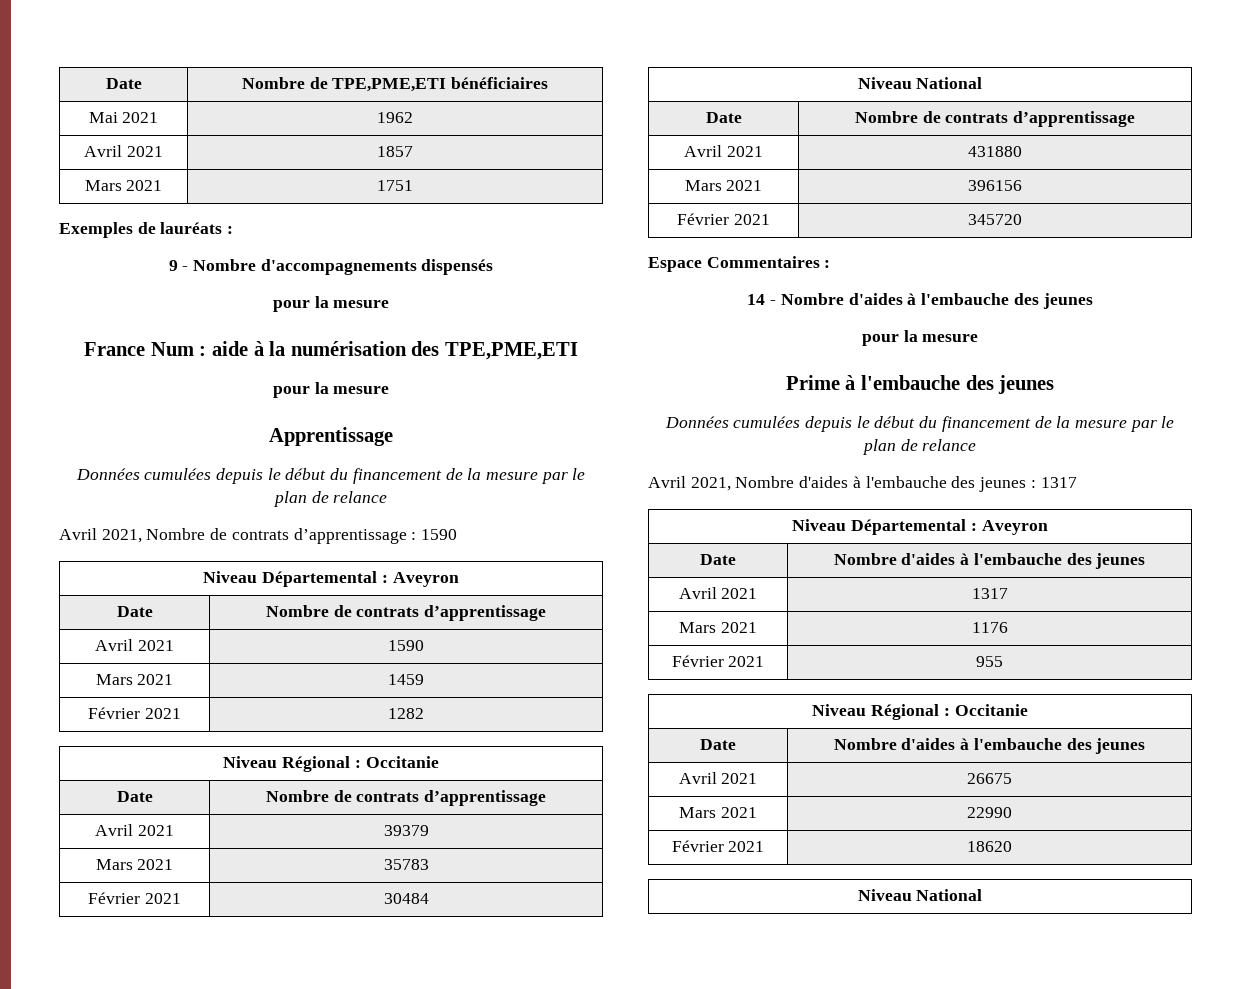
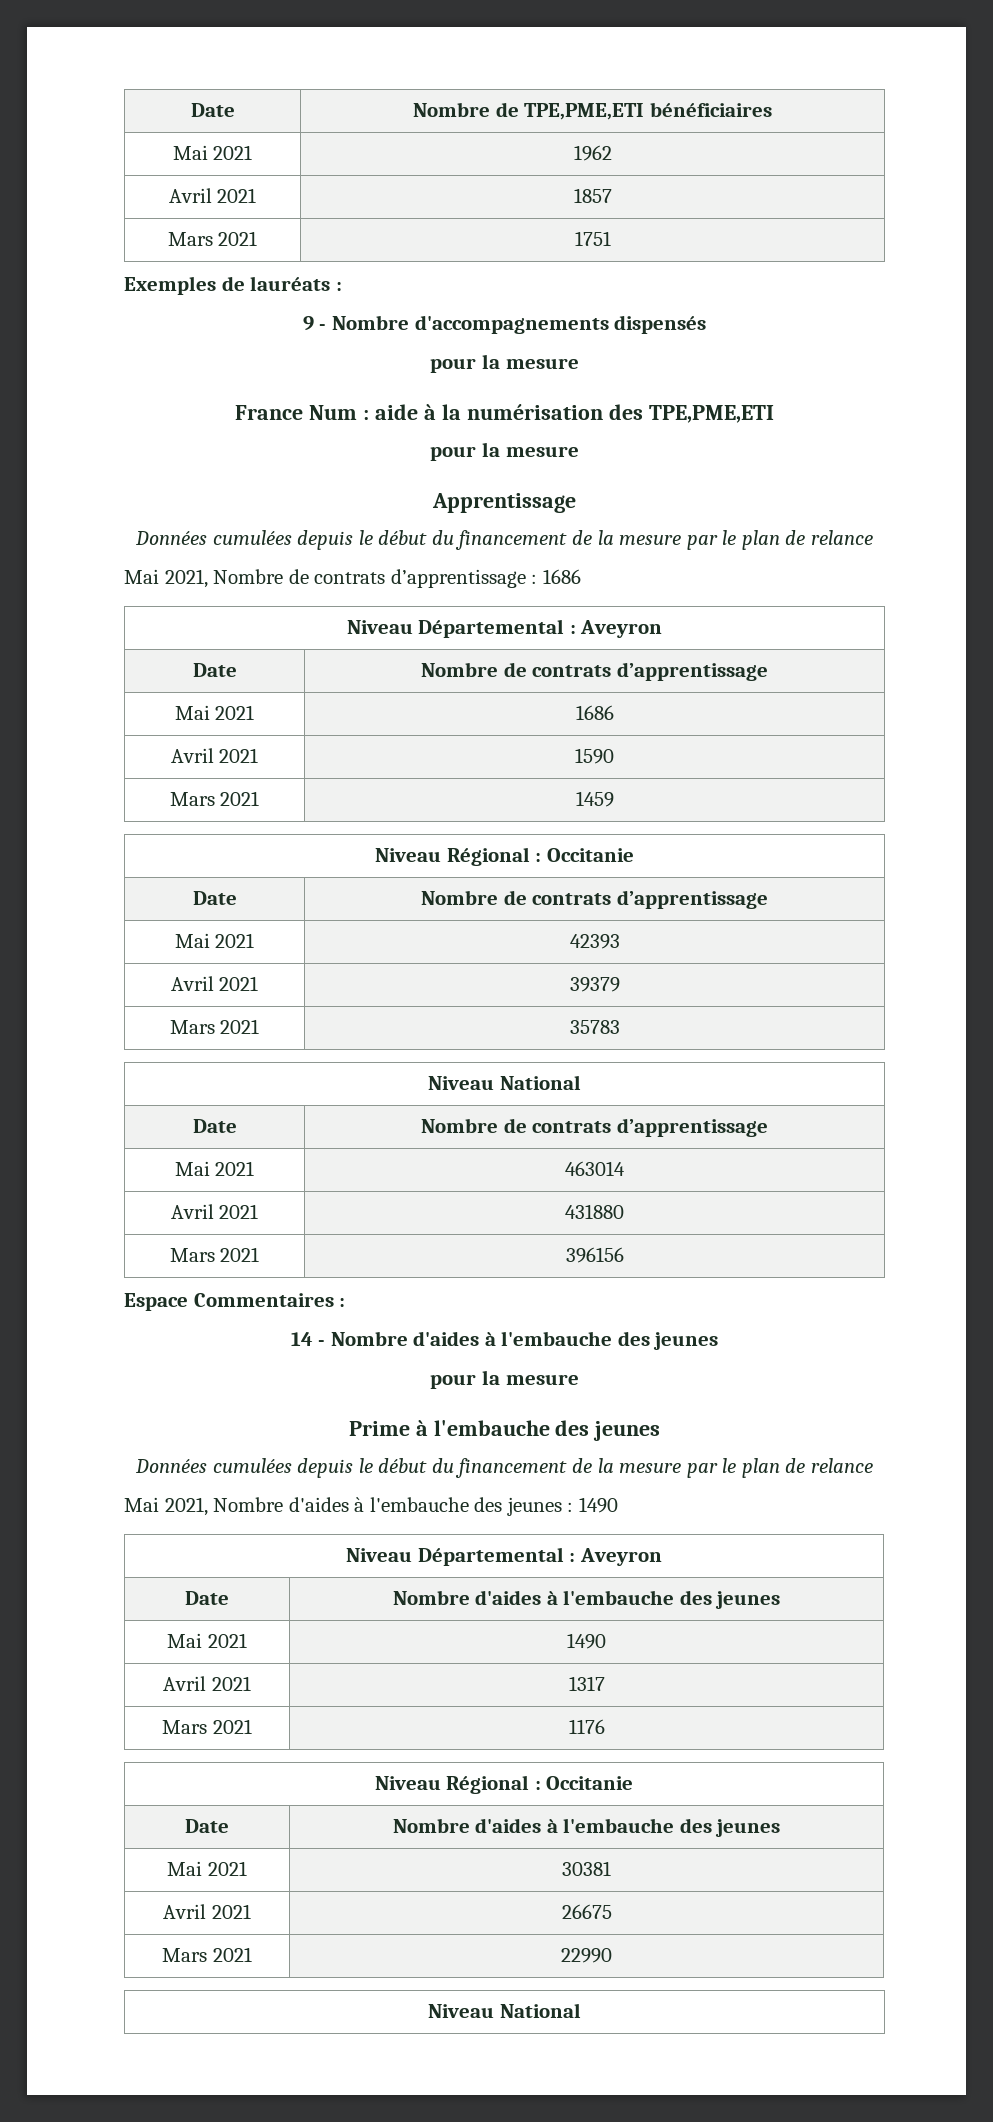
- Avril 2021, Nombre de contrats d’apprentissage : 1590
+ Mai 2021, Nombre de contrats d’apprentissage : 1686
+ Mai 2021 | 1686
- Février 2021 | 1282
+ Mai 2021 | 42393
- Février 2021 | 30484
+ Mai 2021 | 463014
- Février 2021 | 345720
- Avril 2021, Nombre d'aides à l'embauche des jeunes : 1317
+ Mai 2021, Nombre d'aides à l'embauche des jeunes : 1490
+ Mai 2021 | 1490
- Février 2021 | 955
+ Mai 2021 | 30381
- Février 2021 | 18620

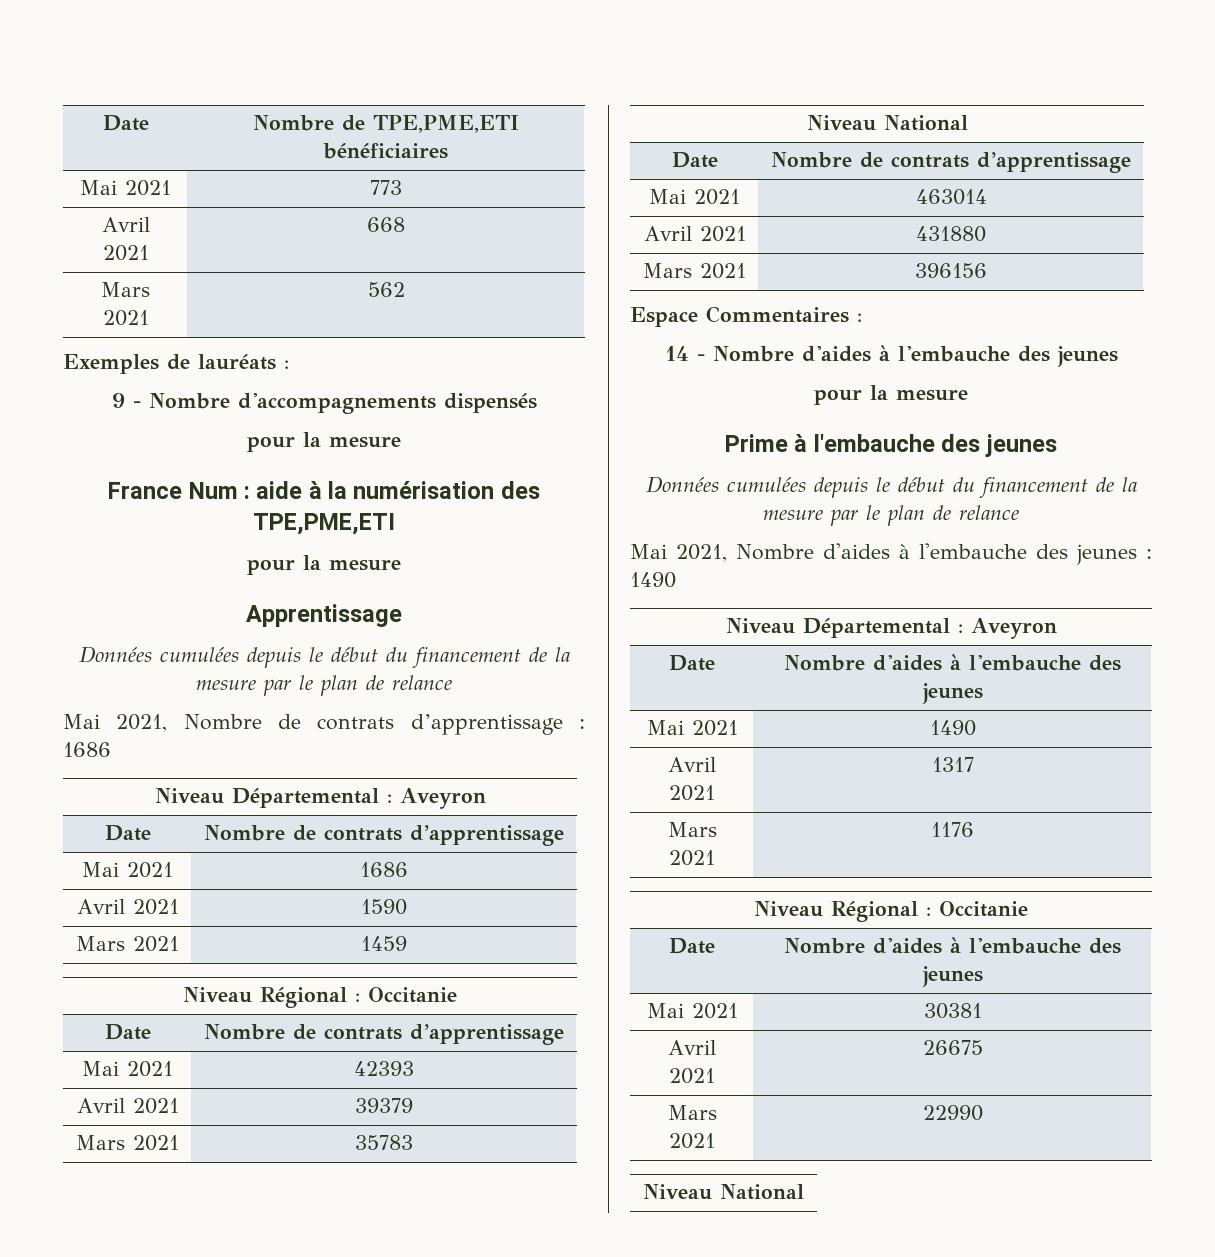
- Mai 2021 | 1962
- Avril 2021 | 1857
- Mars 2021 | 1751
+ Mai 2021 | 773
+ Avril 2021 | 668
+ Mars 2021 | 562

